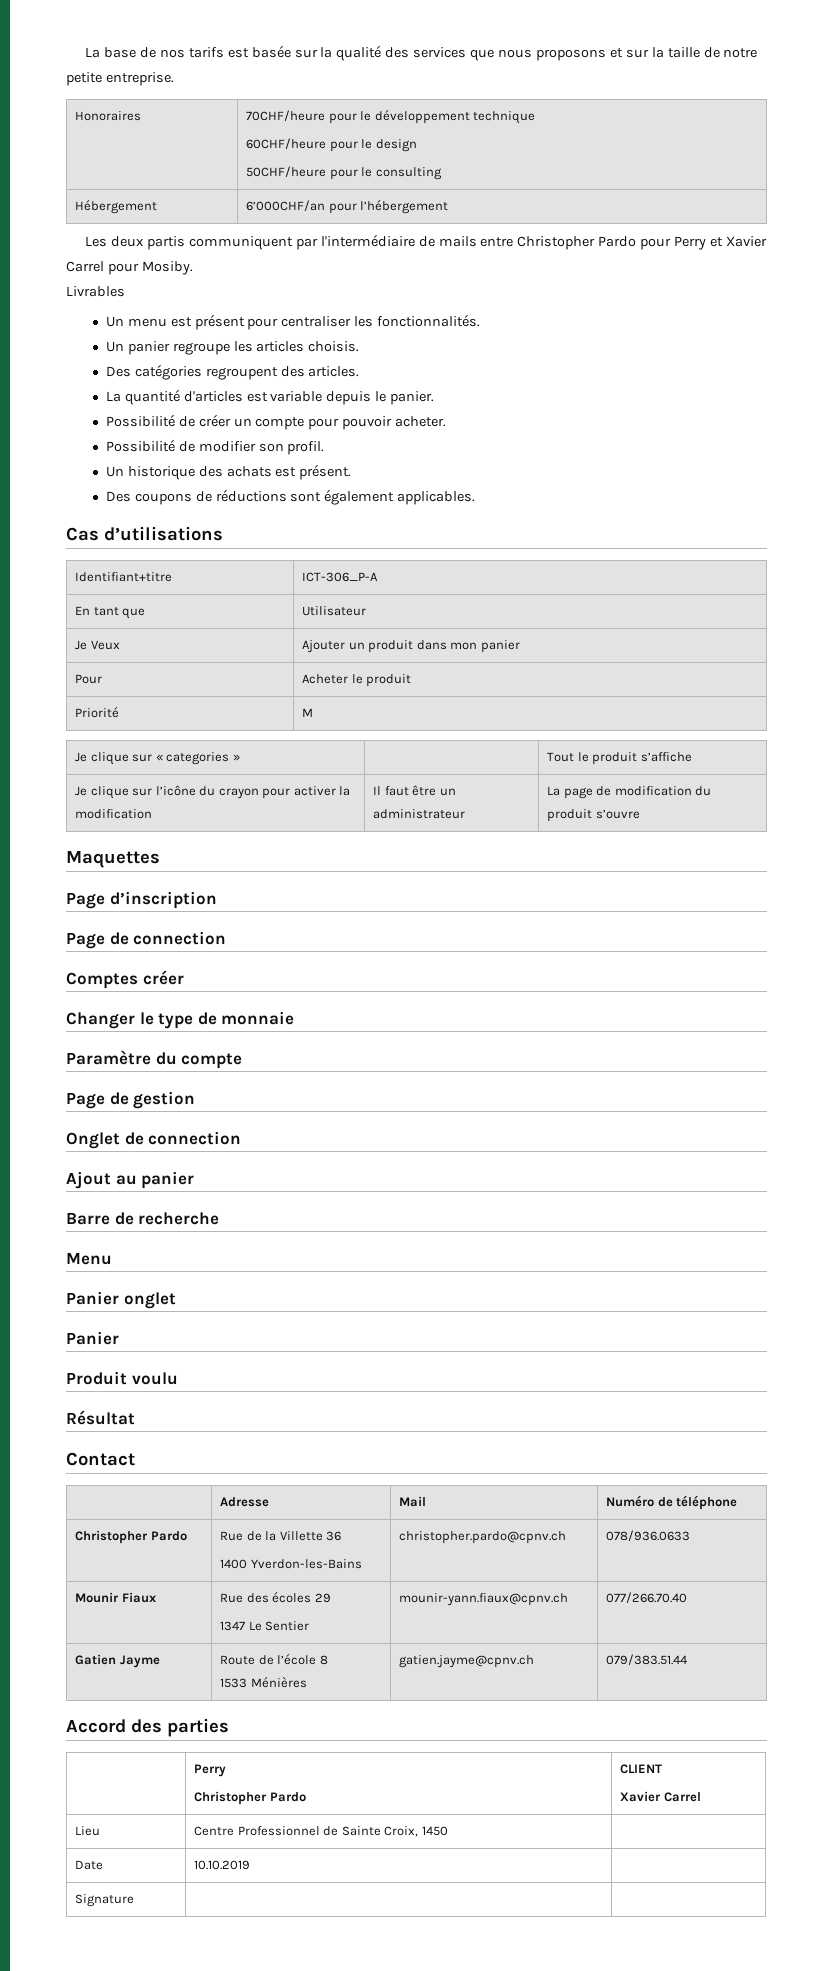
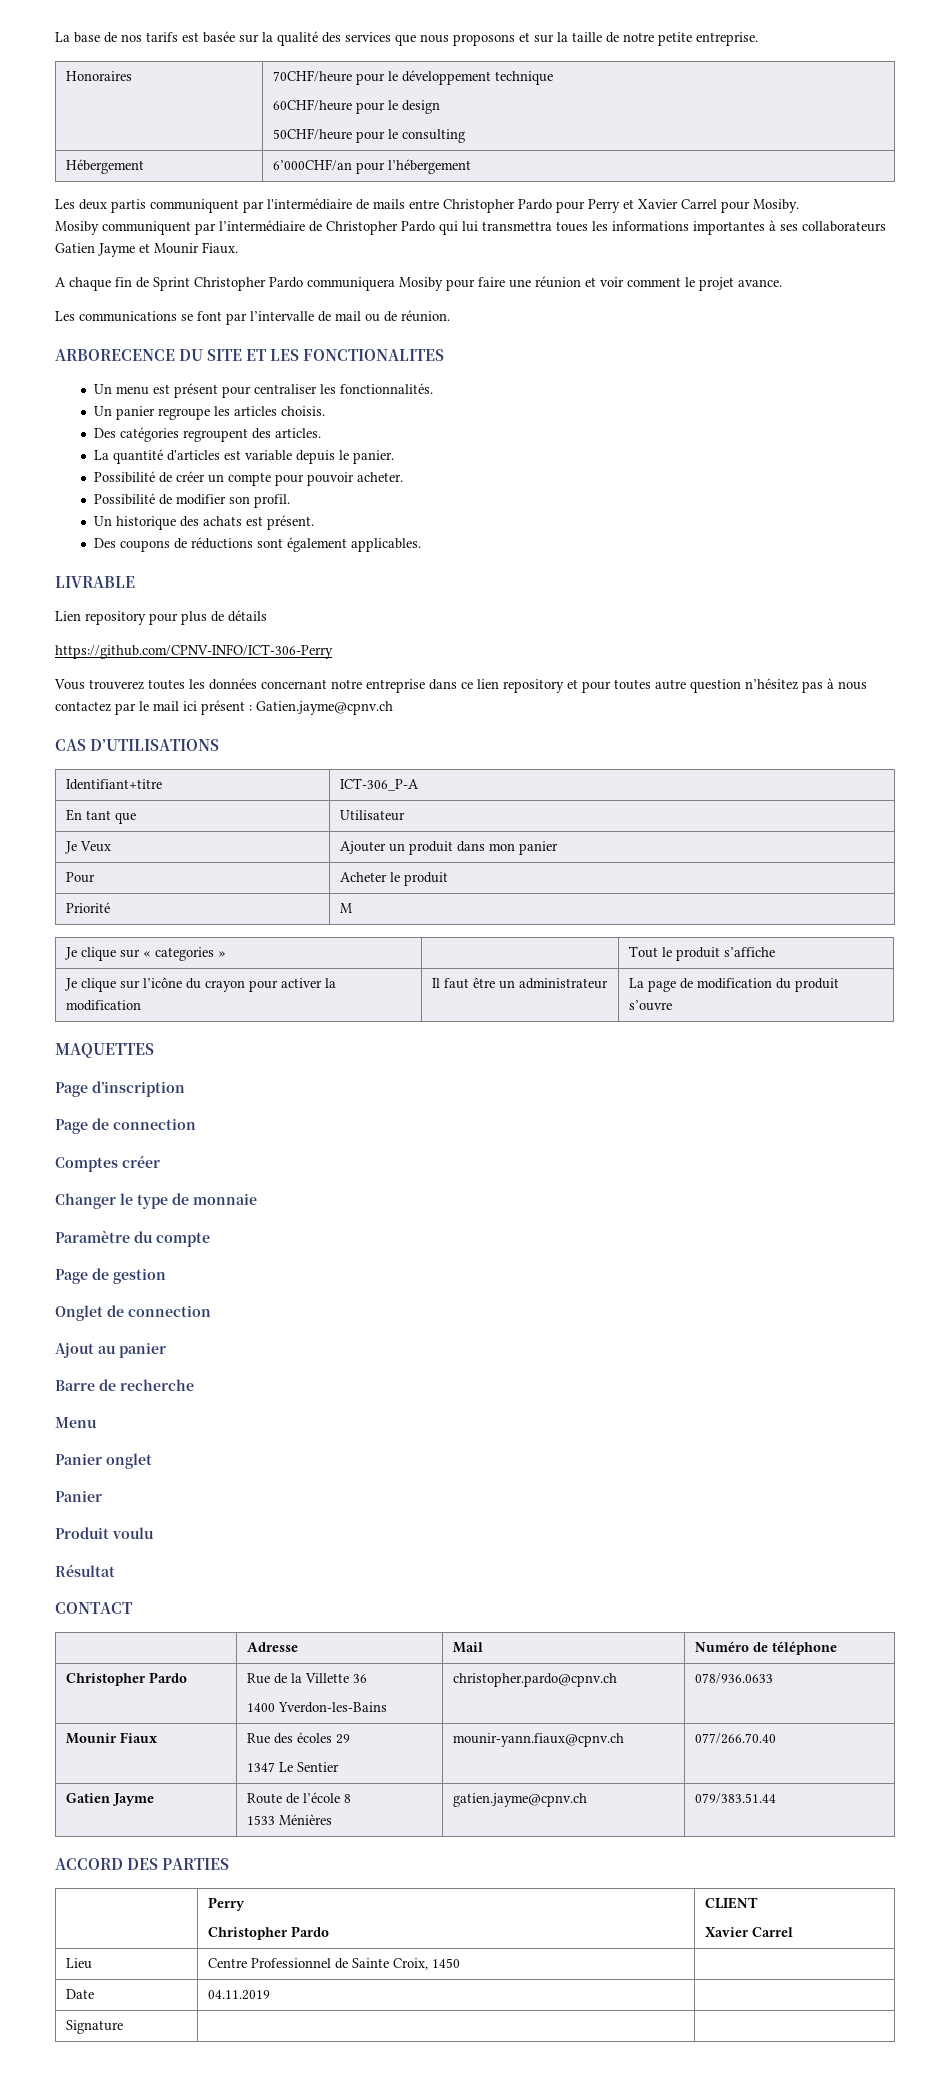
- Livrables
+ Mosiby communiquent par l’intermédiaire de Christopher Pardo qui lui transmettra toues les informations importantes à ses collaborateurs Gatien Jayme et Mounir Fiaux.
+ A chaque fin de Sprint Christopher Pardo communiquera Mosiby pour faire une réunion et voir comment le projet avance.
+ Les communications se font par l’intervalle de mail ou de réunion.
+ ARBORECENCE DU SITE ET LES FONCTIONALITES
- Cas d’utilisations
+ LIVRABLE
+ Lien repository pour plus de détails
+ https://github.com/CPNV-INFO/ICT-306-Perry
+ Vous trouverez toutes les données concernant notre entreprise dans ce lien repository et pour toutes autre question n’hésitez pas à nous contactez par le mail ici présent : Gatien.jayme@cpnv.ch
+ CAS D’UTILISATIONS
- Maquettes
+ MAQUETTES
- Contact
+ CONTACT
- Accord des parties
+ ACCORD DES PARTIES
- Date | 10.10.2019 |
+ Date | 04.11.2019 |

